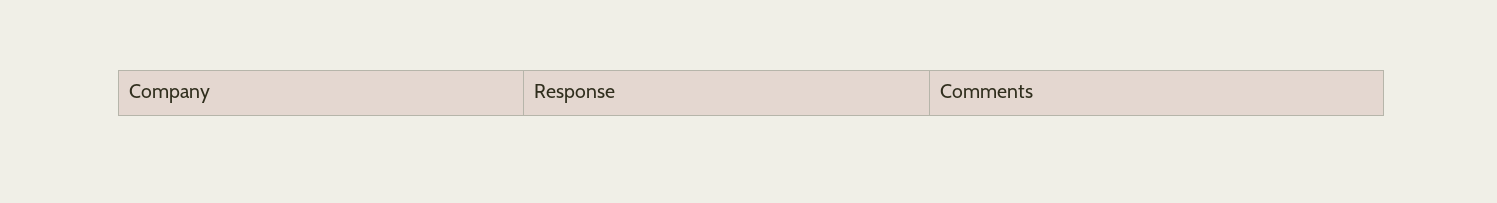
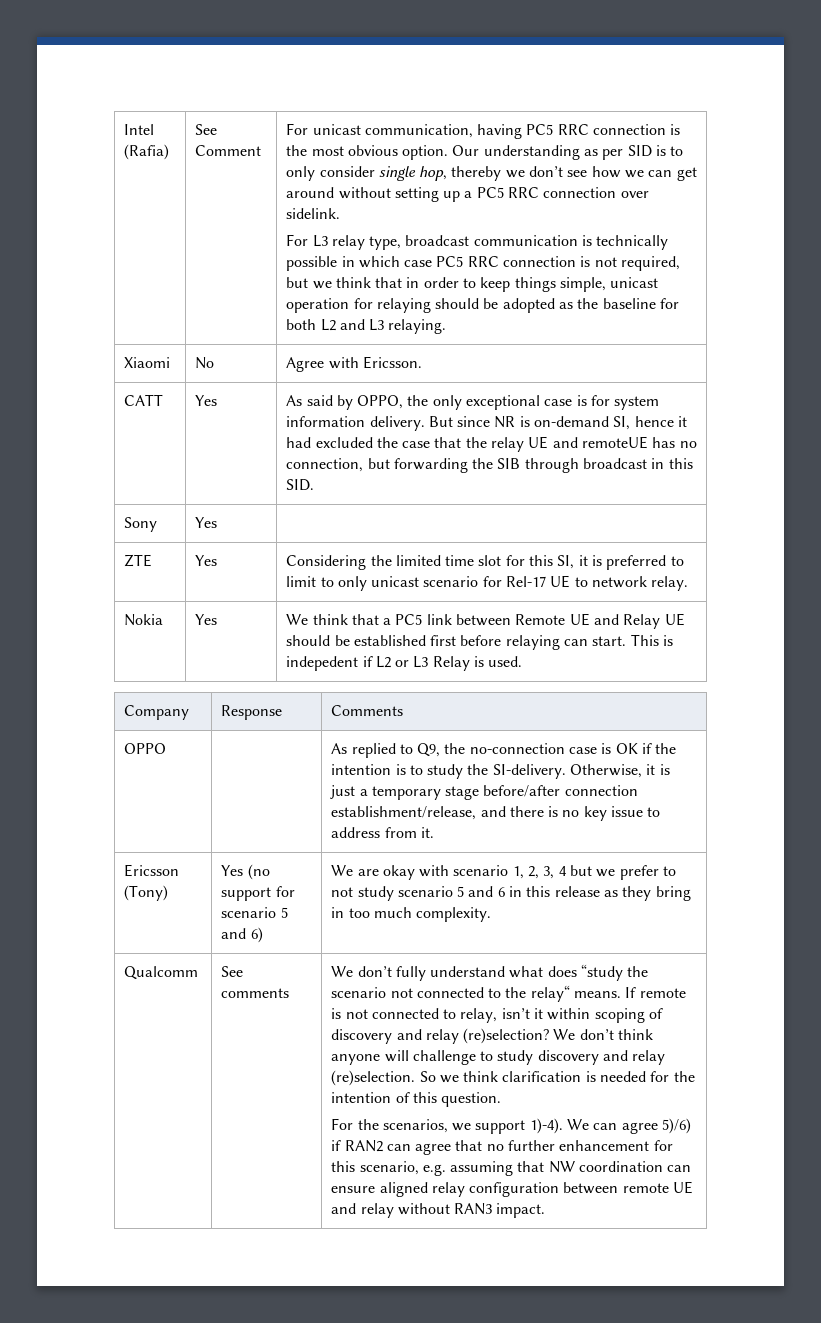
+ Intel (Rafia) | See Comment | For unicast communication, having PC5 RRC connection is the most obvious option. Our understanding as per SID is to only consider single hop, thereby we don’t see how we can get around without setting up a PC5 RRC connection over sidelink.
+ For L3 relay type, broadcast communication is technically possible in which case PC5 RRC connection is not required, but we think that in order to keep things simple, unicast operation for relaying should be adopted as the baseline for both L2 and L3 relaying.
+ Xiaomi | No | Agree with Ericsson.
+ CATT | Yes | As said by OPPO, the only exceptional case is for system information delivery. But since NR is on-demand SI, hence it had excluded the case that the relay UE and remoteUE has no connection, but forwarding the SIB through broadcast in this SID.
+ Sony | Yes |
+ ZTE | Yes | Considering the limited time slot for this SI, it is preferred to limit to only unicast scenario for Rel-17 UE to network relay.
+ Nokia | Yes | We think that a PC5 link between Remote UE and Relay UE should be established first before relaying can start. This is indepedent if L2 or L3 Relay is used.
  Company | Response | Comments
+ OPPO | | As replied to Q9, the no-connection case is OK if the intention is to study the SI-delivery. Otherwise, it is just a temporary stage before/after connection establishment/release, and there is no key issue to address from it.
+ Ericsson (Tony) | Yes (no support for scenario 5 and 6) | We are okay with scenario 1, 2, 3, 4 but we prefer to not study scenario 5 and 6 in this release as they bring in too much complexity.
+ Qualcomm | See comments | We don’t fully understand what does “study the scenario not connected to the relay“ means. If remote is not connected to relay, isn’t it within scoping of discovery and relay (re)selection? We don’t think anyone will challenge to study discovery and relay (re)selection. So we think clarification is needed for the intention of this question.
+ For the scenarios, we support 1)-4). We can agree 5)/6) if RAN2 can agree that no further enhancement for this scenario, e.g. assuming that NW coordination can ensure aligned relay configuration between remote UE and relay without RAN3 impact.

